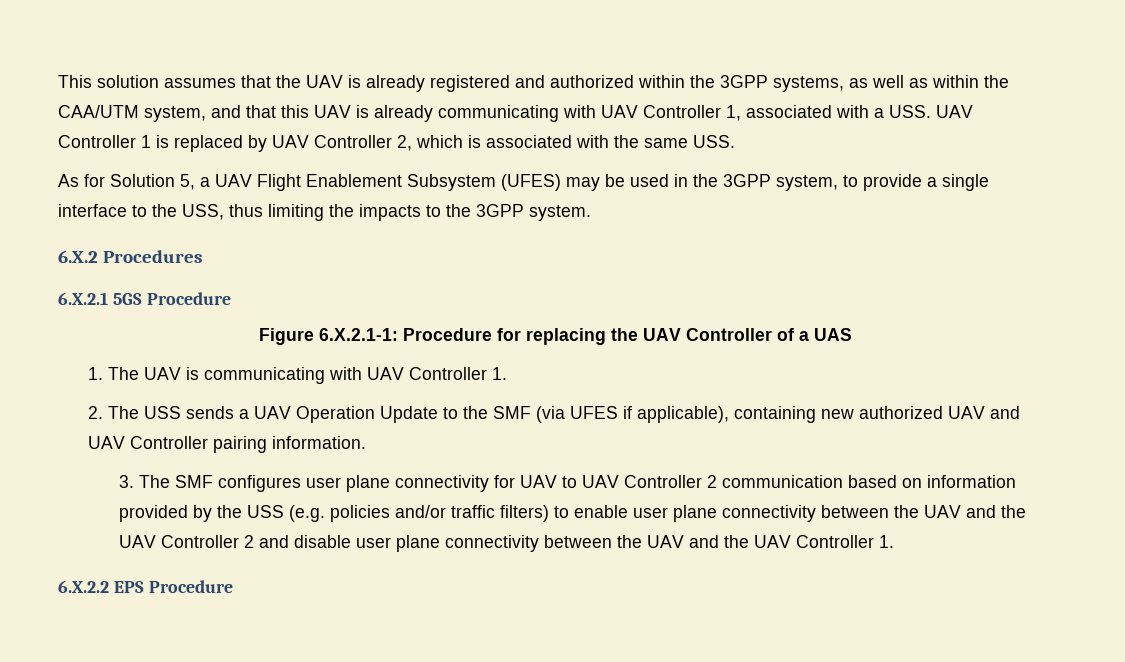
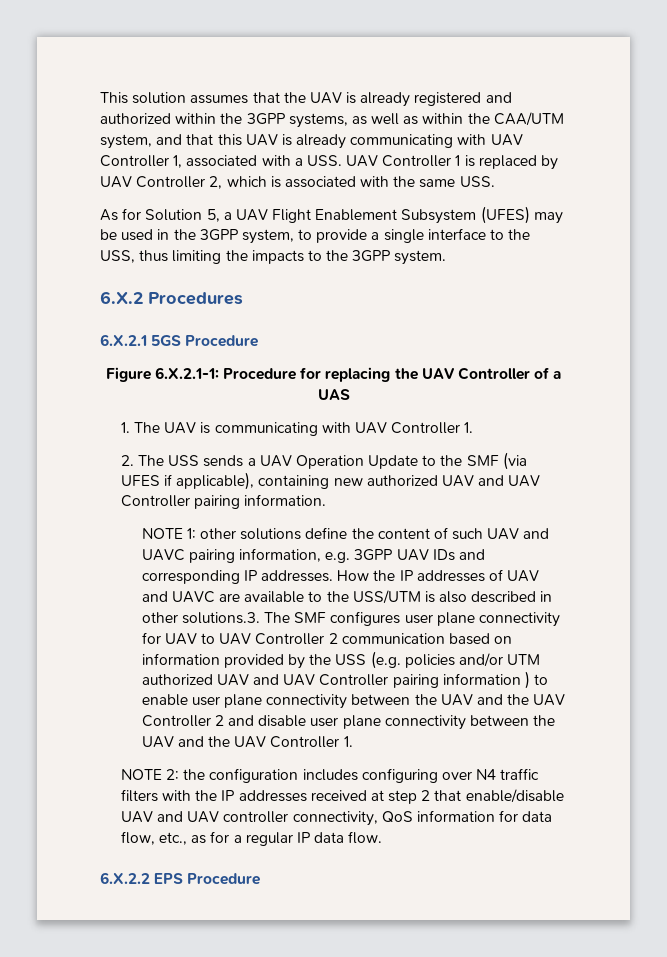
- 3. The SMF configures user plane connectivity for UAV to UAV Controller 2 communication based on information provided by the USS (e.g. policies and/or traffic filters) to enable user plane connectivity between the UAV and the UAV Controller 2 and disable user plane connectivity between the UAV and the UAV Controller 1.
+ NOTE 1: other solutions define the content of such UAV and UAVC pairing information, e.g. 3GPP UAV IDs and corresponding IP addresses. How the IP addresses of UAV and UAVC are available to the USS/UTM is also described in other solutions.3. The SMF configures user plane connectivity for UAV to UAV Controller 2 communication based on information provided by the USS (e.g. policies and/or UTM authorized UAV and UAV Controller pairing information ) to enable user plane connectivity between the UAV and the UAV Controller 2 and disable user plane connectivity between the UAV and the UAV Controller 1.
+ NOTE 2: the configuration includes configuring over N4 traffic filters with the IP addresses received at step 2 that enable/disable UAV and UAV controller connectivity, QoS information for data flow, etc., as for a regular IP data flow.

